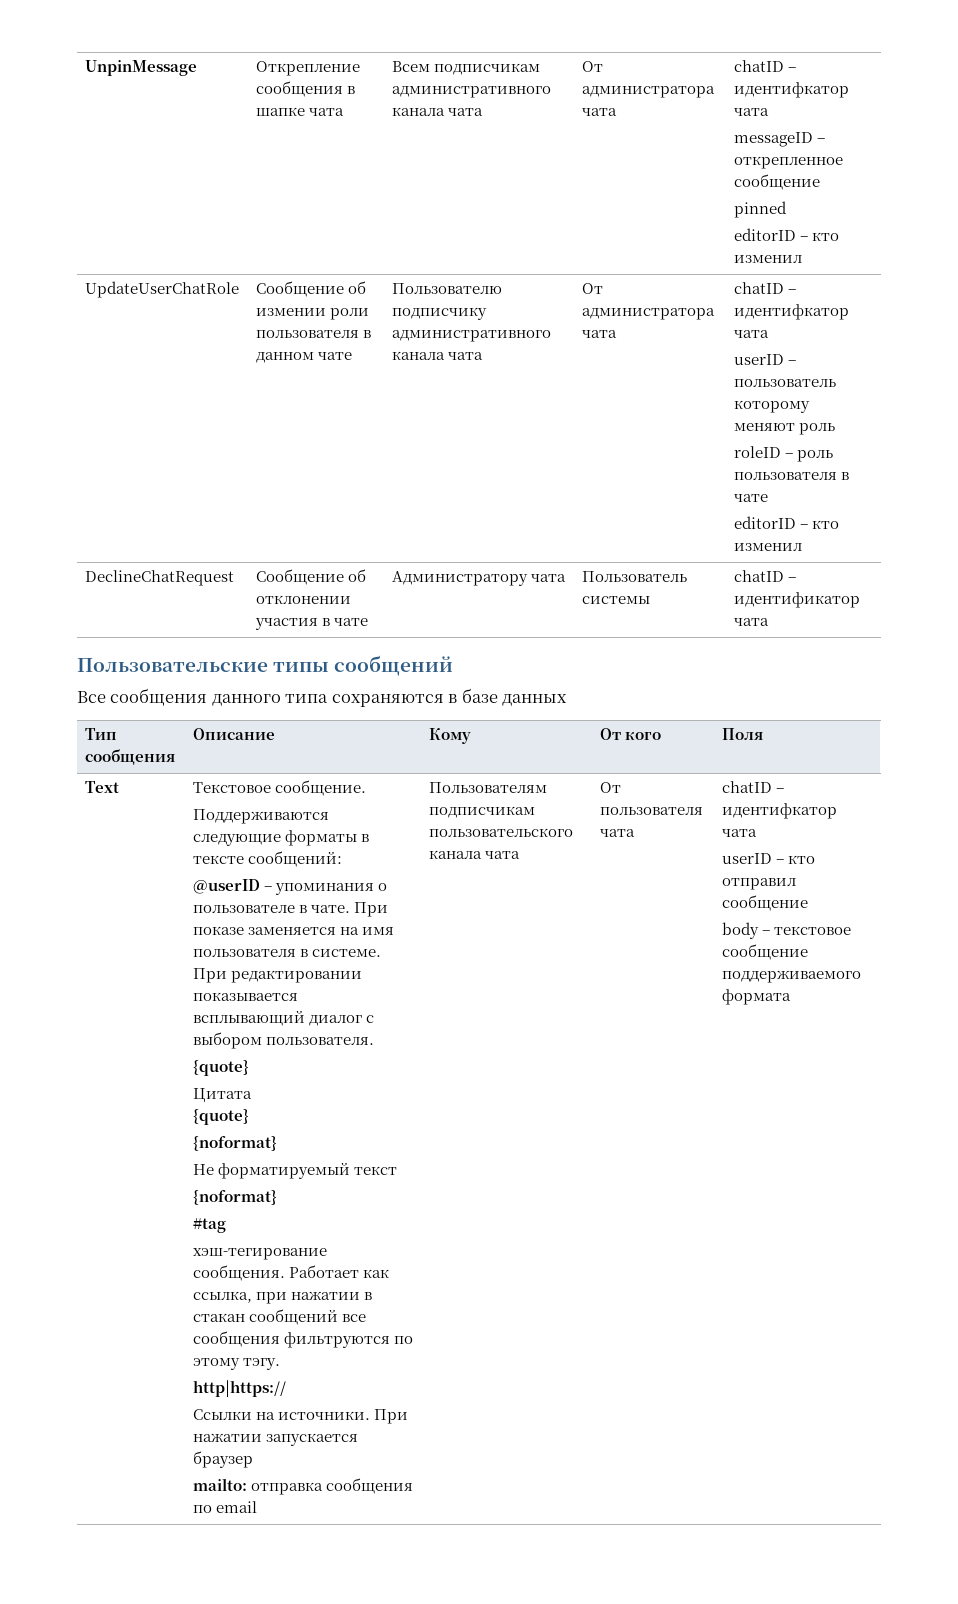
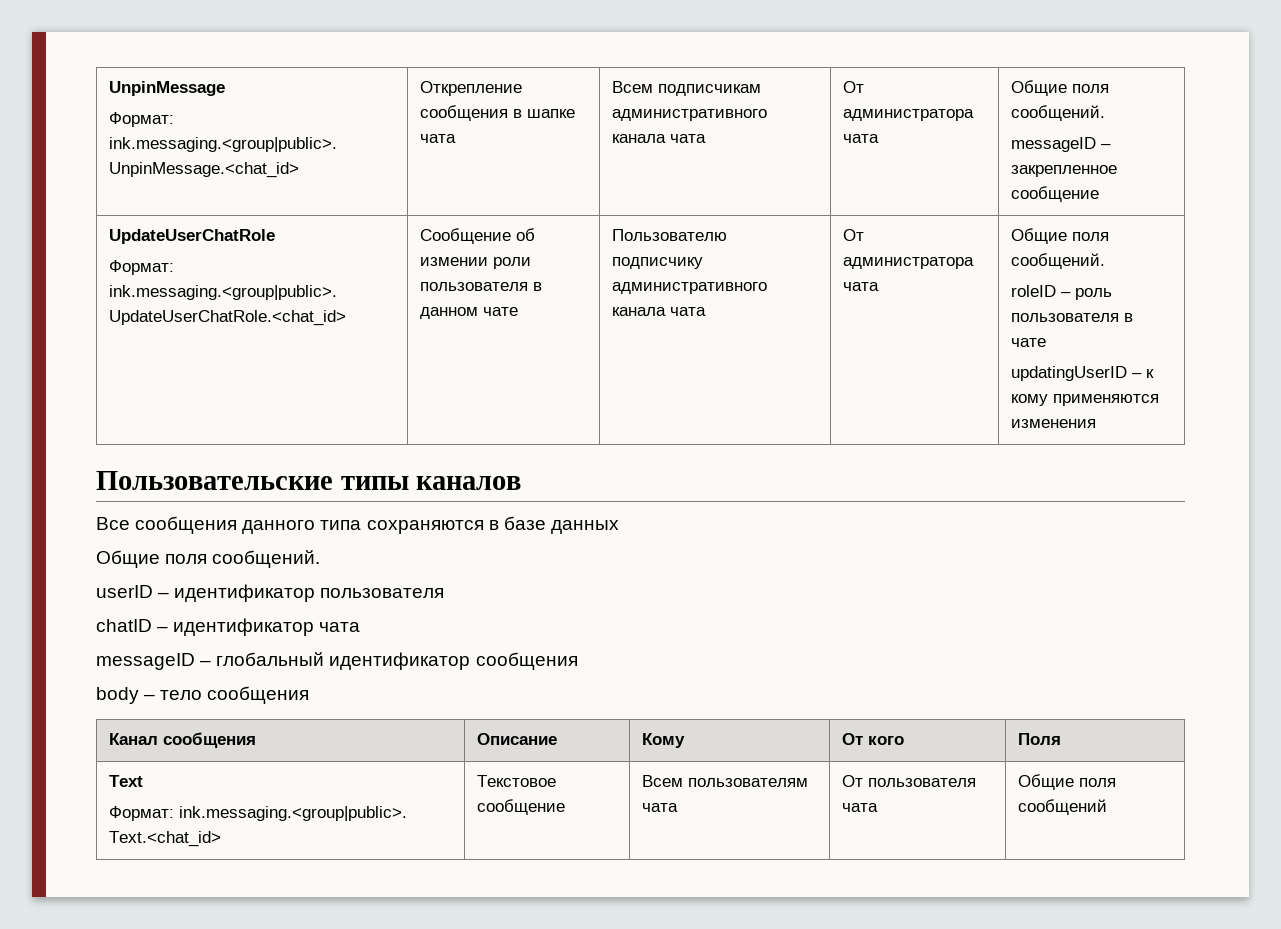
- UnpinMessage | Открепление сообщения в шапке чата | Всем подписчикам административного канала чата | От администратора чата | chatID – идентифкатор чата
- messageID – открепленное сообщение
- pinned
- editorID – кто изменил
- UpdateUserChatRole | Сообщение об измении роли пользователя в данном чате | Пользователю подписчику административного канала чата | От администратора чата | chatID – идентифкатор чата
- userID – пользователь которому меняют роль
+ UnpinMessage
+ Формат: ink.messaging.<group|public>. UnpinMessage.<chat_id> | Открепление сообщения в шапке чата | Всем подписчикам административного канала чата | От администратора чата | Общие поля сообщений.
+ messageID – закрепленное сообщение
+ UpdateUserChatRole
+ Формат: ink.messaging.<group|public>. UpdateUserChatRole.<chat_id> | Сообщение об измении роли пользователя в данном чате | Пользователю подписчику административного канала чата | От администратора чата | Общие поля сообщений.
  roleID – роль пользователя в чате
- editorID – кто изменил
- DeclineChatRequest | Сообщение об отклонении участия в чате | Администратору чата | Пользователь системы | chatID – идентификатор чата
+ updatingUserID – к кому применяются изменения
- Пользовательские типы сообщений
+ Пользовательские типы каналов
  Все сообщения данного типа сохраняются в базе данных
- Тип сообщения | Описание | Кому | От кого | Поля
+ Общие поля сообщений.
+ userID – идентификатор пользователя
+ chatID – идентификатор чата
+ messageID – глобальный идентификатор сообщения
+ body – тело сообщения
+ Канал сообщения | Описание | Кому | От кого | Поля
- Текстовое сообщение.
- Поддерживаются следующие форматы в тексте сообщений:
- @userID – упоминания о пользователе в чате. При показе заменяется на имя пользователя в системе. При редактировании показывается всплывающий диалог с выбором пользователя.
- {quote}
- Цитата
- {quote}
- {noformat}
- Не форматируемый текст
- {noformat}
- #tag
- хэш-тегирование сообщения. Работает как ссылка, при нажатии в стакан сообщений все сообщения фильтруются по этому тэгу.
- http|https://
- Ссылки на источники. При нажатии запускается браузер
- mailto: отправка сообщения по email | Пользователям подписчикам пользовательского канала чата | От пользователя чата | chatID – идентифкатор чата
- userID – кто отправил сообщение
- body – текстовое сообщение поддерживаемого формата
+ Формат: ink.messaging.<group|public>. Text.<chat_id> | Текстовое сообщение | Всем пользователям чата | От пользователя чата | Общие поля сообщений

